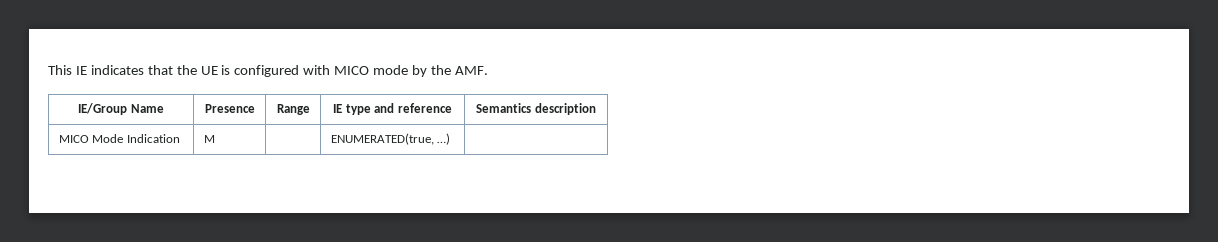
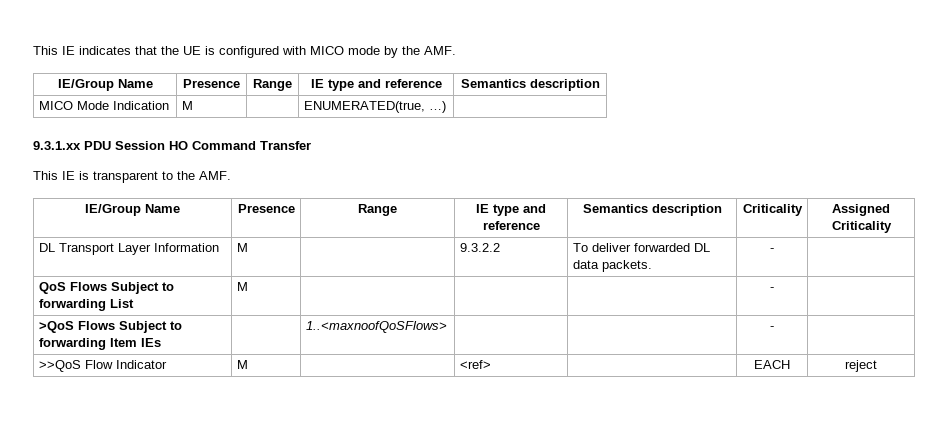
+ 9.3.1.xx PDU Session HO Command Transfer
+ This IE is transparent to the AMF.
+ IE/Group Name | Presence | Range | IE type and reference | Semantics description | Criticality | Assigned Criticality
+ DL Transport Layer Information | M | | 9.3.2.2 | To deliver forwarded DL data packets. | - |
+ QoS Flows Subject to forwarding List | M | | | | - |
+ >QoS Flows Subject to forwarding Item IEs | | 1..<maxnoofQoSFlows> | | | - |
+ >>QoS Flow Indicator | M | | <ref> | | EACH | reject

